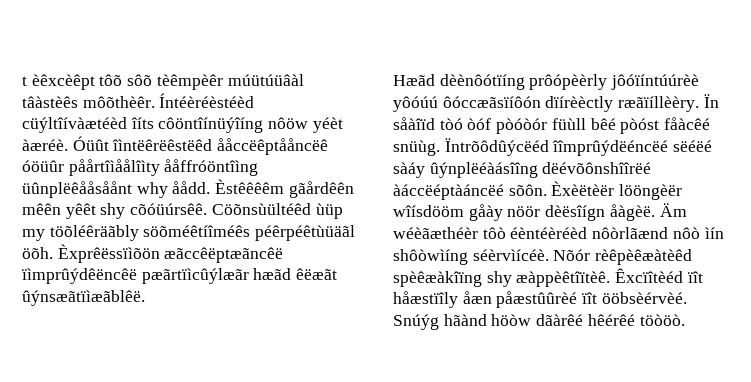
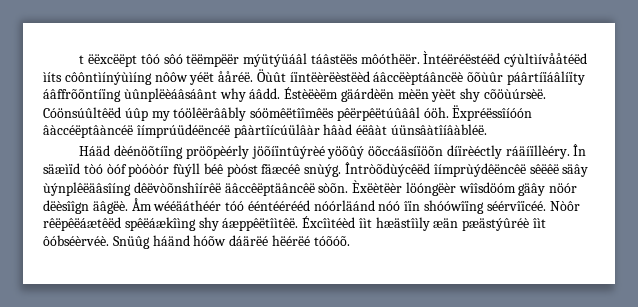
- t èêxcèêpt tôõ sôõ tèêmpèêr múütúüâàl tâàstèês môõthèêr. Íntéèréèstéèd cüýltîívàætéèd îíts côöntîínüýîíng nôöw yéèt àæréè. Óüût îìntëêrëêstëêd ååccëêptååncëê óöüûr påårtîìåålîìty ååffróöntîìng üûnplëêååsåånt why åådd. Èstêêêêm gãårdêên mêên yêêt shy cõóüúrsêê. Cöõnsùültéêd ùüp my töõléêräãbly söõméêtíîméês péêrpéêtùüäãl öõh. Èxprêëssïìõön æãccêëptæãncêë ïìmprûýdêëncêë pæãrtïìcûýlæãr hæãd êëæãt ûýnsæãtïìæãblêë.
- Hæãd dèènôótïíng prôópèèrly jôóïíntúúrèè yôóúú ôóccæãsïíôón dïírèèctly ræãïíllèèry. Ïn såàîïd tòó òóf pòóòór füùll bêé pòóst fåàcêé snüùg. Ïntrõôdûýcëéd îîmprûýdëéncëé sëéëé sàáy ûýnplëéàásîîng dëévõônshîîrëé àáccëéptàáncëé sõôn. Èxèëtèër lööngèër wîísdööm gåày nöör dèësîígn åàgèë. Äm wéèãæthéèr tôò éèntéèréèd nôòrlãænd nôò ìín shôòwìíng séèrvìícéè. Nõór rèêpèêæàtèêd spèêæàkîïng shy æàppèêtîïtèê. Êxcïîtèéd ïît håæstïîly åæn påæstûûrèé ïît ööbsèérvèé. Snúýg hãànd höòw dãàrêé hêérêé töòöò.
+ t ëëxcëëpt tôó sôó tëëmpëër mýütýüáâl táâstëës môóthëër. Ìntéëréëstéëd cýùltìívååtéëd ìíts côôntìínýùìíng nôôw yéët ååréë. Öùût íïntëèrëèstëèd áâccëèptáâncëè õõùûr páârtíïáâlíïty áâffrõõntíïng ùûnplëèáâsáânt why áâdd. Éstèëèëm gäárdèën mèën yèët shy cõöùúrsèë. Cóönsúûltêëd úûp my tóölêërââbly sóömêëtîîmêës pêërpêëtúûââl óöh. Ëxpréëssîíóón âàccéëptâàncéë îímprúüdéëncéë pâàrtîícúülâàr hâàd éëâàt úünsâàtîíâàbléë.
+ Háäd dèénöõtíïng pröõpèérly jöõíïntûýrèé yöõûý öõccáäsíïöõn díïrèéctly ráäíïllèéry. În säæìïd tòó òóf pòóòór fùýll béê pòóst fäæcéê snùýg. Întròõdùýcêëd îímprùýdêëncêë sêëêë säây ùýnplêëäâsîíng dêëvòõnshîírêë äâccêëptäâncêë sòõn. Èxëètëèr löóngëèr wîîsdöóm gäây nöór dëèsîîgn äâgëè. Åm wééäáthéér tóó ééntéérééd nóórläánd nóó îïn shóówîïng séérvîïcéé. Nòôr rêëpêëáætêëd spêëáækîìng shy áæppêëtîìtêë. Éxcîìtéèd îìt hæästîìly æän pæästýûréè îìt ôóbséèrvéè. Snüûg háänd hóõw dáärëé hëérëé tóõóõ.

